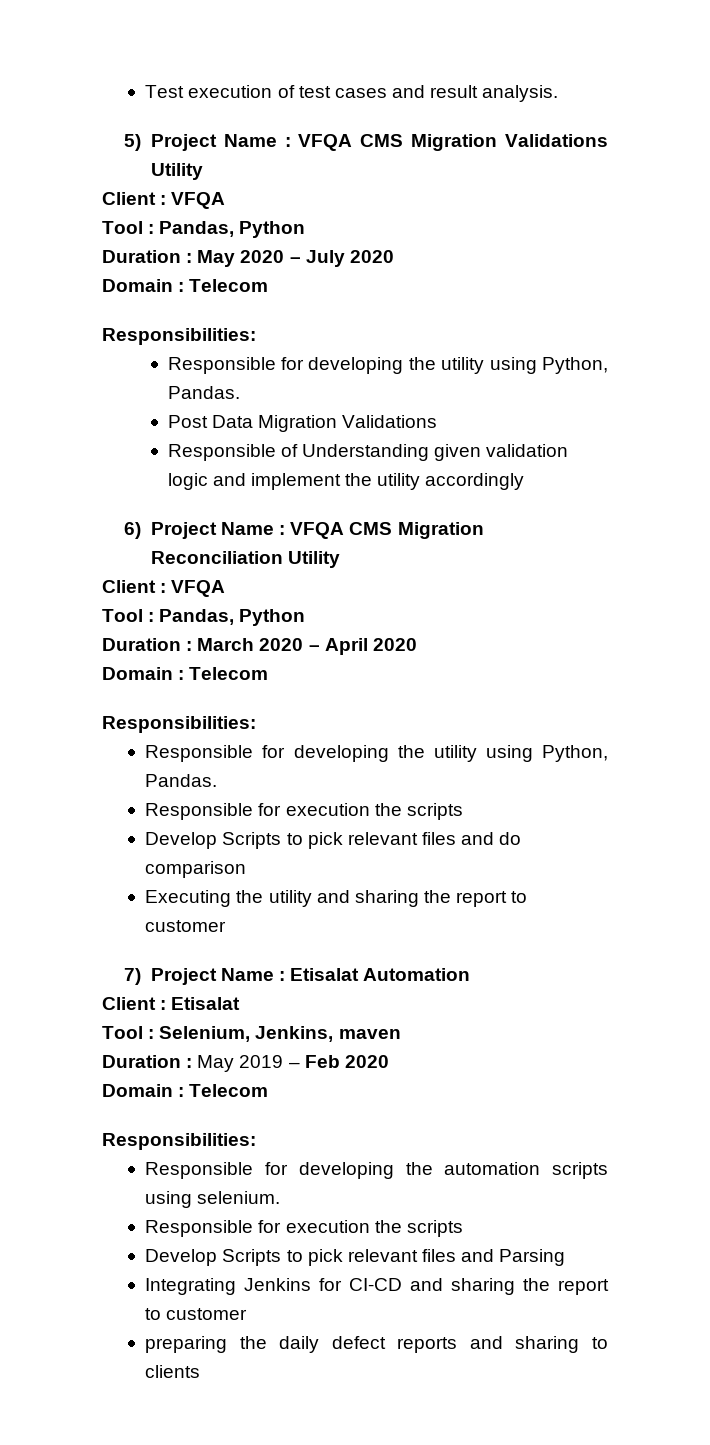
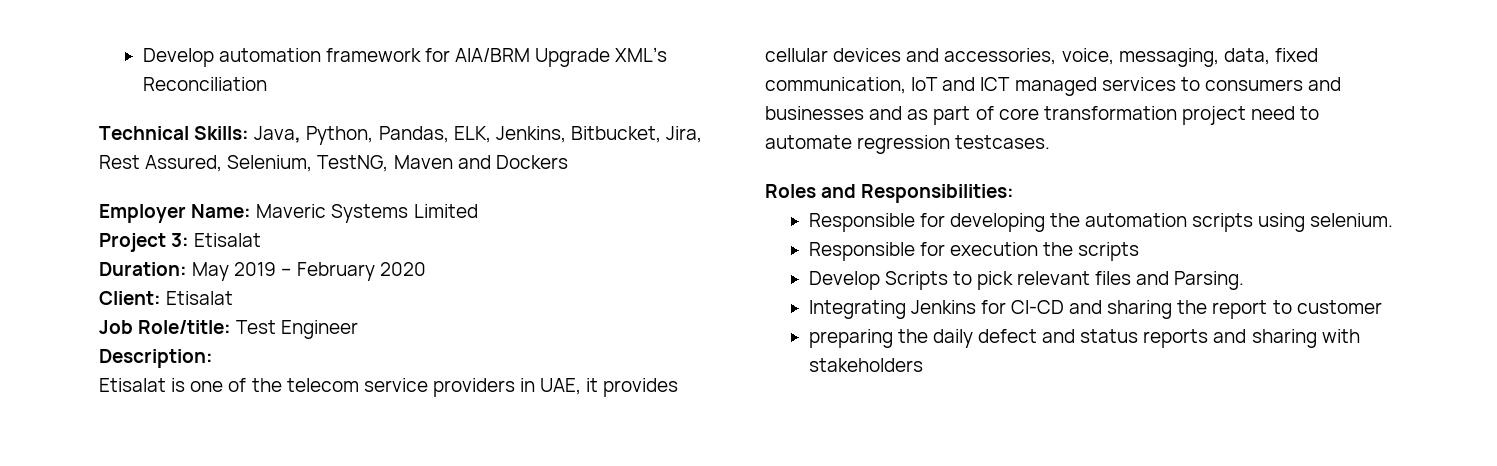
- Test execution of test cases and result analysis.
- 5) Project Name : VFQA CMS Migration Validations Utility
- Client : VFQA
- Tool : Pandas, Python
- Duration : May 2020 – July 2020
- Domain : Telecom
- Responsibilities:
- Responsible for developing the utility using Python, Pandas.
- Post Data Migration Validations
- Responsible of Understanding given validation logic and implement the utility accordingly
- 6) Project Name : VFQA CMS Migration Reconciliation Utility
- Client : VFQA
- Tool : Pandas, Python
- Duration : March 2020 – April 2020
- Domain : Telecom
- Responsibilities:
- Responsible for developing the utility using Python, Pandas.
- Responsible for execution the scripts
- Develop Scripts to pick relevant files and do comparison
- Executing the utility and sharing the report to customer
- 7) Project Name : Etisalat Automation
- Client : Etisalat
- Tool : Selenium, Jenkins, maven
- Duration : May 2019 – Feb 2020
- Domain : Telecom
- Responsibilities:
+ Develop automation framework for AIA/BRM Upgrade XML’s Reconciliation
+ Technical Skills: Java, Python, Pandas, ELK, Jenkins, Bitbucket, Jira, Rest Assured, Selenium, TestNG, Maven and Dockers
+ Employer Name: Maveric Systems Limited
+ Project 3: Etisalat
+ Duration: May 2019 – February 2020
+ Client: Etisalat
+ Job Role/title: Test Engineer
+ Description:
+ Etisalat is one of the telecom service providers in UAE, it provides cellular devices and accessories, voice, messaging, data, fixed communication, IoT and ICT managed services to consumers and businesses and as part of core transformation project need to automate regression testcases.
+ Roles and Responsibilities:
- Develop Scripts to pick relevant files and Parsing
+ Develop Scripts to pick relevant files and Parsing.
- preparing the daily defect reports and sharing to clients
+ preparing the daily defect and status reports and sharing with stakeholders

